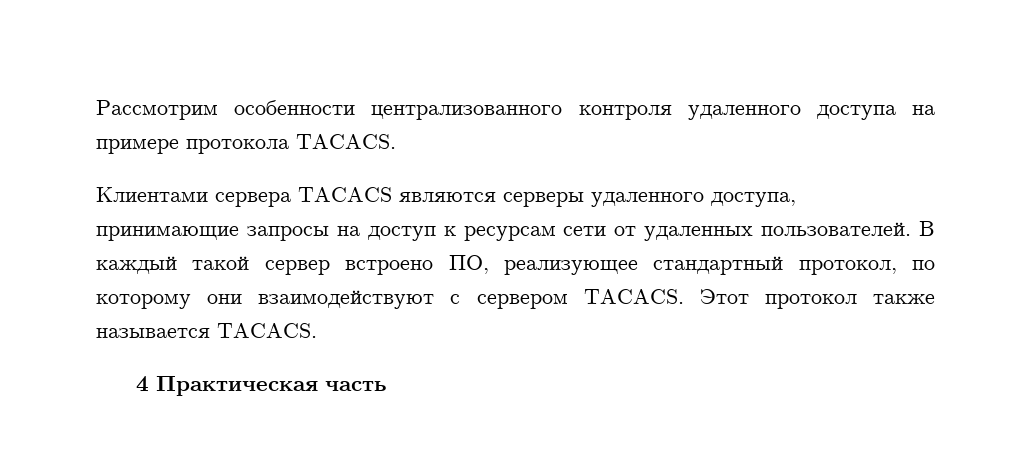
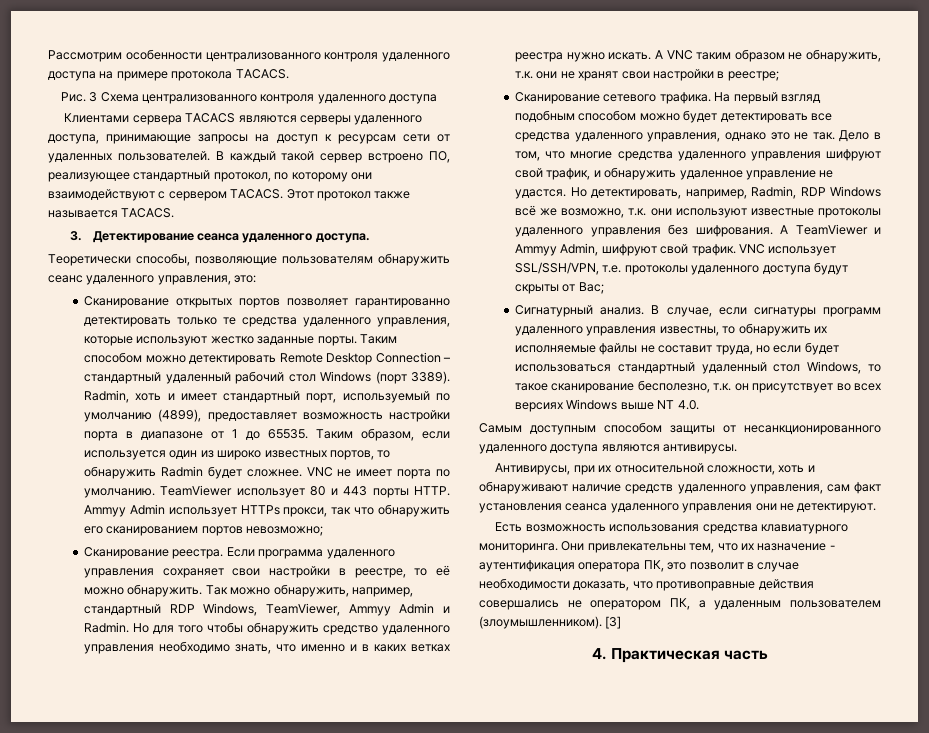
+ Рис. 3 Схема централизованного контроля удаленного доступа
- 4 Практическая часть
+ 3. Детектирование сеанса удаленного доступа.
+ Теоретически способы, позволяющие пользователям обнаружить сеанс удаленного управления, это:
+ Сканирование открытых портов позволяет гарантированно детектировать только те средства удаленного управления, которые используют жестко заданные порты. Таким способом можно детектировать Remote Desktop Connection – стандартный удаленный рабочий стол Windows (порт 3389). Radmin, хоть и имеет стандартный порт, используемый по умолчанию (4899), предоставляет возможность настройки порта в диапазоне от 1 до 65535. Таким образом, если используется один из широко известных портов, то обнаружить Radmin будет сложнее. VNC не имеет порта по умолчанию. TeamViewer использует 80 и 443 порты HTTP. Ammyy Admin использует HTTPs прокси, так что обнаружить его сканированием портов невозможно;
+ Сканирование реестра. Если программа удаленного управления сохраняет свои настройки в реестре, то её можно обнаружить. Так можно обнаружить, например, стандартный RDP Windows, TeamViewer, Ammyy Admin и Radmin. Но для того чтобы обнаружить средство удаленного управления необходимо знать, что именно и в каких ветках реестра нужно искать. А VNC таким образом не обнаружить, т.к. они не хранят свои настройки в реестре;
+ Сканирование сетевого трафика. На первый взгляд подобным способом можно будет детектировать все средства удаленного управления, однако это не так. Дело в том, что многие средства удаленного управления шифруют свой трафик, и обнаружить удаленное управление не удастся. Но детектировать, например, Radmin, RDP Windows всё же возможно, т.к. они используют известные протоколы удаленного управления без шифрования. А TeamViewer и Ammyy Admin, шифруют свой трафик. VNC использует SSL/SSH/VPN, т.е. протоколы удаленного доступа будут скрыты от Вас;
+ Сигнатурный анализ. В случае, если сигнатуры программ удаленного управления известны, то обнаружить их исполняемые файлы не составит труда, но если будет использоваться стандартный удаленный стол Windows, то такое сканирование бесполезно, т.к. он присутствует во всех версиях Windows выше NT 4.0.
+ Самым доступным способом защиты от несанкционированного удаленного доступа являются антивирусы.
+ Антивирусы, при их относительной сложности, хоть и обнаруживают наличие средств удаленного управления, сам факт установления сеанса удаленного управления они не детектируют.
+ Есть возможность использования средства клавиатурного мониторинга. Они привлекательны тем, что их назначение - аутентификация оператора ПК, это позволит в случае необходимости доказать, что противоправные действия совершались не оператором ПК, а удаленным пользователем (злоумышленником). [3]
+ 4. Практическая часть

